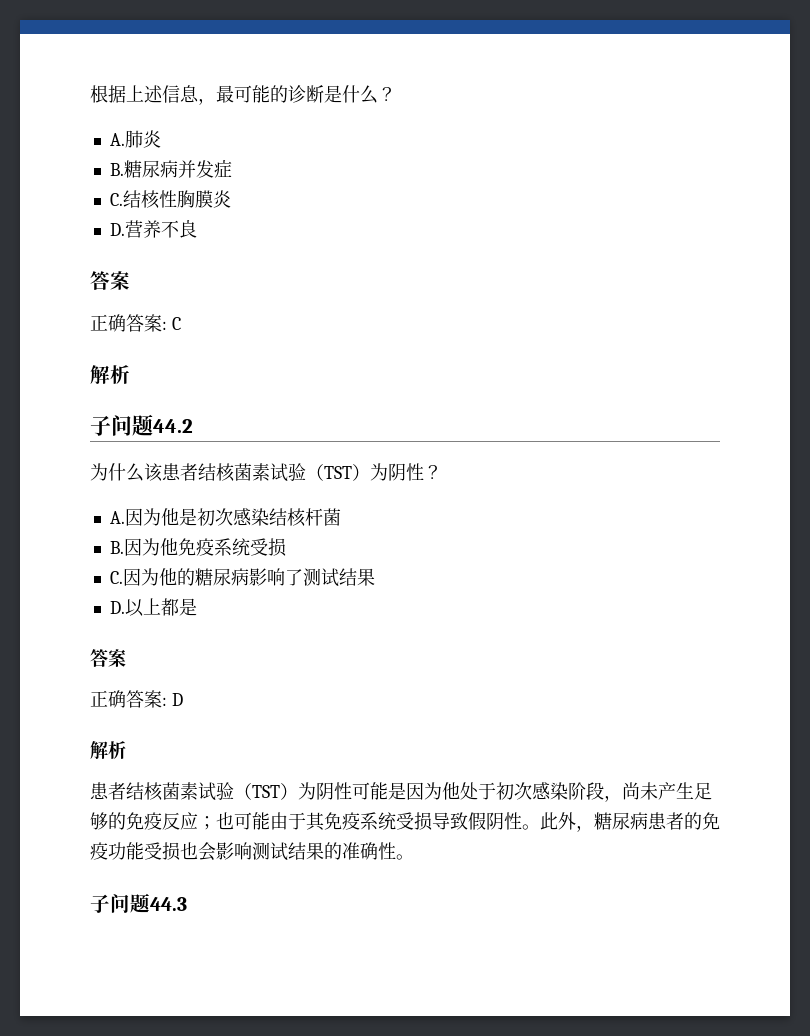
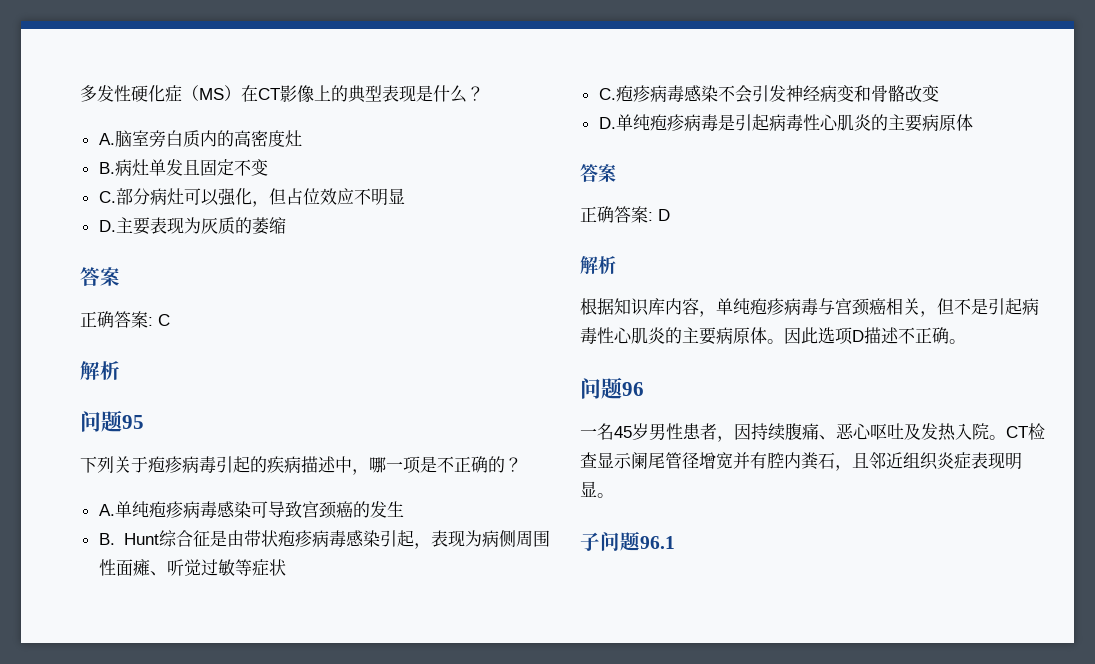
- 根据上述信息，最可能的诊断是什么？
- A.肺炎
- B.糖尿病并发症
- C.结核性胸膜炎
- D.营养不良
+ 多发性硬化症（MS）在CT影像上的典型表现是什么？
+ A.脑室旁白质内的高密度灶
+ B.病灶单发且固定不变
+ C.部分病灶可以强化，但占位效应不明显
+ D.主要表现为灰质的萎缩
- 子问题44.2
- 为什么该患者结核菌素试验（TST）为阴性？
- A.因为他是初次感染结核杆菌
- B.因为他免疫系统受损
- C.因为他的糖尿病影响了测试结果
- D.以上都是
+ 问题95
+ 下列关于疱疹病毒引起的疾病描述中，哪一项是不正确的？
+ A.单纯疱疹病毒感染可导致宫颈癌的发生
+ B. Hunt综合征是由带状疱疹病毒感染引起，表现为病侧周围性面瘫、听觉过敏等症状
+ C.疱疹病毒感染不会引发神经病变和骨骼改变
+ D.单纯疱疹病毒是引起病毒性心肌炎的主要病原体
- 患者结核菌素试验（TST）为阴性可能是因为他处于初次感染阶段，尚未产生足够的免疫反应；也可能由于其免疫系统受损导致假阴性。此外，糖尿病患者的免疫功能受损也会影响测试结果的准确性。
+ 根据知识库内容，单纯疱疹病毒与宫颈癌相关，但不是引起病毒性心肌炎的主要病原体。因此选项D描述不正确。
+ 问题96
+ 一名45岁男性患者，因持续腹痛、恶心呕吐及发热入院。CT检查显示阑尾管径增宽并有腔内粪石，且邻近组织炎症表现明显。
- 子问题44.3
+ 子问题96.1

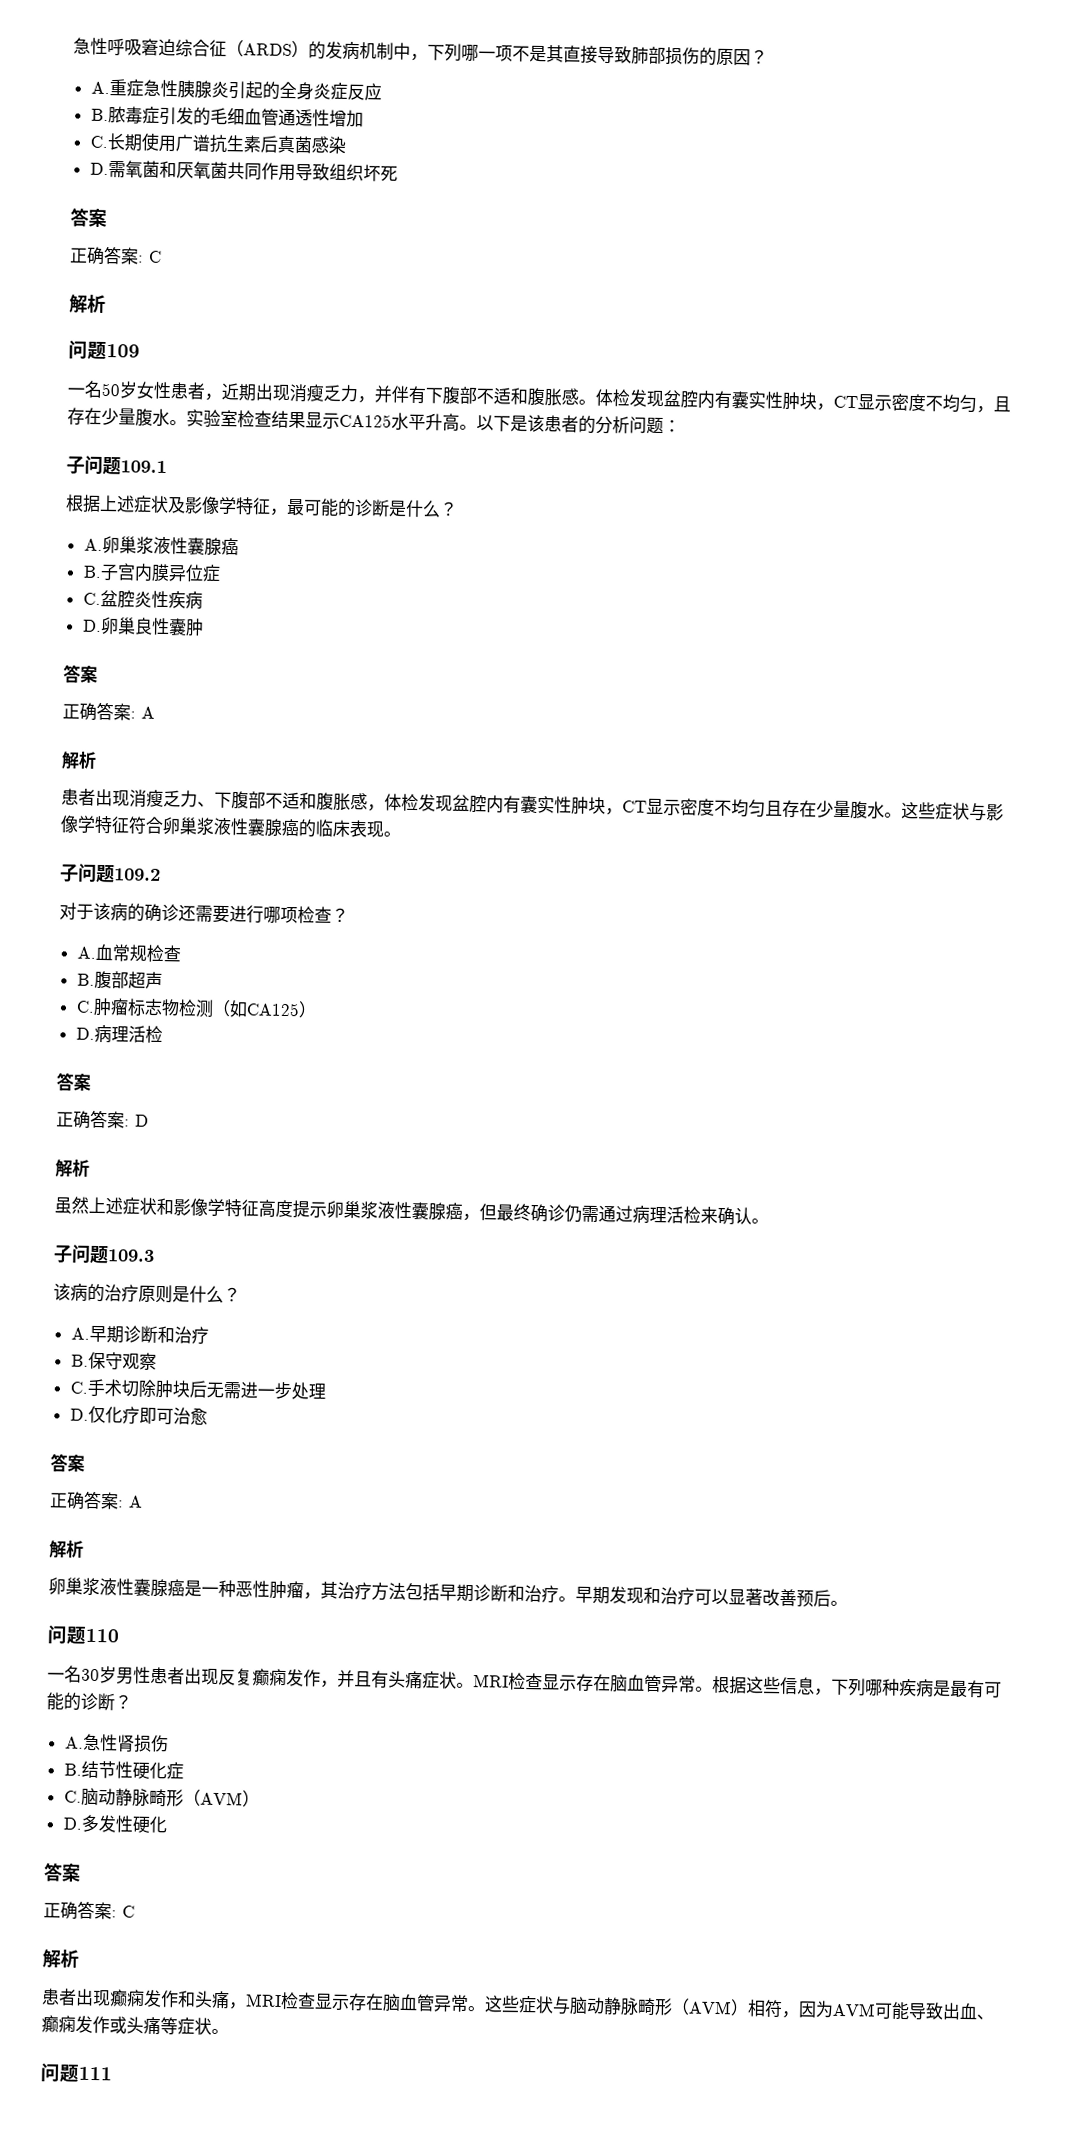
- 多发性硬化症（MS）在CT影像上的典型表现是什么？
- A.脑室旁白质内的高密度灶
- B.病灶单发且固定不变
- C.部分病灶可以强化，但占位效应不明显
- D.主要表现为灰质的萎缩
+ 急性呼吸窘迫综合征（ARDS）的发病机制中，下列哪一项不是其直接导致肺部损伤的原因？
+ A.重症急性胰腺炎引起的全身炎症反应
+ B.脓毒症引发的毛细血管通透性增加
+ C.长期使用广谱抗生素后真菌感染
+ D.需氧菌和厌氧菌共同作用导致组织坏死
- 问题95
- 下列关于疱疹病毒引起的疾病描述中，哪一项是不正确的？
- A.单纯疱疹病毒感染可导致宫颈癌的发生
- B. Hunt综合征是由带状疱疹病毒感染引起，表现为病侧周围性面瘫、听觉过敏等症状
- C.疱疹病毒感染不会引发神经病变和骨骼改变
- D.单纯疱疹病毒是引起病毒性心肌炎的主要病原体
+ 问题109
+ 一名50岁女性患者，近期出现消瘦乏力，并伴有下腹部不适和腹胀感。体检发现盆腔内有囊实性肿块，CT显示密度不均匀，且存在少量腹水。实验室检查结果显示CA125水平升高。以下是该患者的分析问题：
+ 子问题109.1
+ 根据上述症状及影像学特征，最可能的诊断是什么？
+ A.卵巢浆液性囊腺癌
+ B.子宫内膜异位症
+ C.盆腔炎性疾病
+ D.卵巢良性囊肿
+ 答案
+ 正确答案: A
+ 解析
+ 患者出现消瘦乏力、下腹部不适和腹胀感，体检发现盆腔内有囊实性肿块，CT显示密度不均匀且存在少量腹水。这些症状与影像学特征符合卵巢浆液性囊腺癌的临床表现。
+ 子问题109.2
+ 对于该病的确诊还需要进行哪项检查？
+ A.血常规检查
+ B.腹部超声
+ C.肿瘤标志物检测（如CA125）
+ D.病理活检
- 根据知识库内容，单纯疱疹病毒与宫颈癌相关，但不是引起病毒性心肌炎的主要病原体。因此选项D描述不正确。
- 问题96
- 一名45岁男性患者，因持续腹痛、恶心呕吐及发热入院。CT检查显示阑尾管径增宽并有腔内粪石，且邻近组织炎症表现明显。
- 子问题96.1
+ 虽然上述症状和影像学特征高度提示卵巢浆液性囊腺癌，但最终确诊仍需通过病理活检来确认。
+ 子问题109.3
+ 该病的治疗原则是什么？
+ A.早期诊断和治疗
+ B.保守观察
+ C.手术切除肿块后无需进一步处理
+ D.仅化疗即可治愈
+ 答案
+ 正确答案: A
+ 解析
+ 卵巢浆液性囊腺癌是一种恶性肿瘤，其治疗方法包括早期诊断和治疗。早期发现和治疗可以显著改善预后。
+ 问题110
+ 一名30岁男性患者出现反复癫痫发作，并且有头痛症状。MRI检查显示存在脑血管异常。根据这些信息，下列哪种疾病是最有可能的诊断？
+ A.急性肾损伤
+ B.结节性硬化症
+ C.脑动静脉畸形（AVM）
+ D.多发性硬化
+ 答案
+ 正确答案: C
+ 解析
+ 患者出现癫痫发作和头痛，MRI检查显示存在脑血管异常。这些症状与脑动静脉畸形（AVM）相符，因为AVM可能导致出血、癫痫发作或头痛等症状。
+ 问题111

